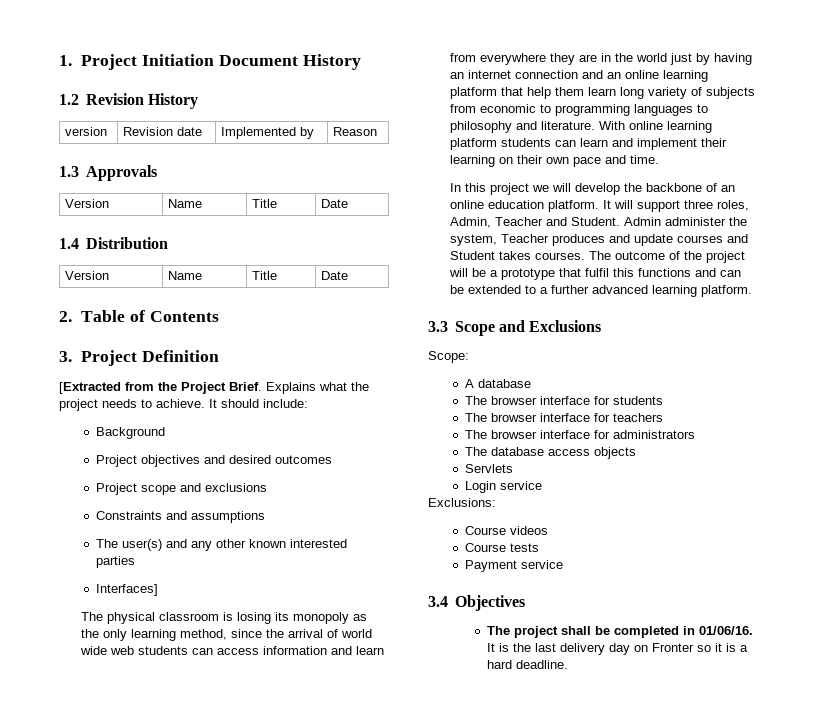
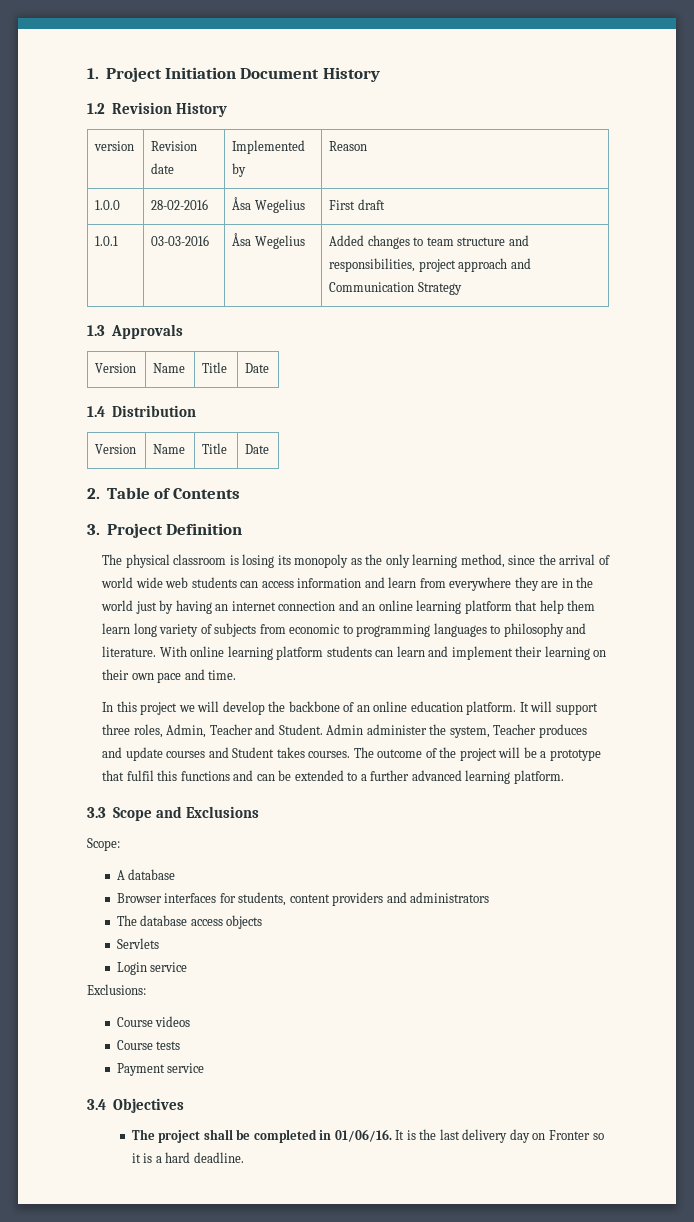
+ 1.0.0 | 28-02-2016 | Åsa Wegelius | First draft
+ 1.0.1 | 03-03-2016 | Åsa Wegelius | Added changes to team structure and responsibilities, project approach and Communication Strategy
- [Extracted from the Project Brief. Explains what the project needs to achieve. It should include:
- Background
- Project objectives and desired outcomes
- Project scope and exclusions
- Constraints and assumptions
- The user(s) and any other known interested parties
- Interfaces]
- The browser interface for students
- The browser interface for teachers
- The browser interface for administrators
+ Browser interfaces for students, content providers and administrators

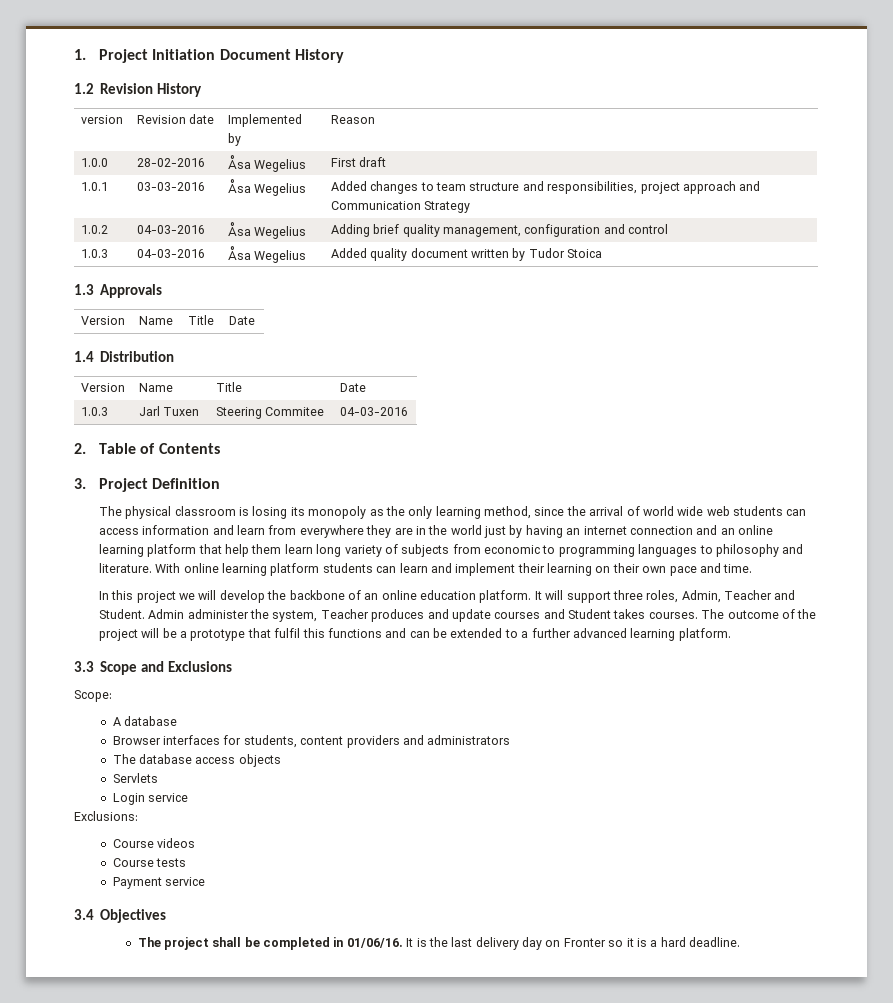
+ 1.0.2 | 04-03-2016 | Åsa Wegelius | Adding brief quality management, configuration and control
+ 1.0.3 | 04-03-2016 | Åsa Wegelius | Added quality document written by Tudor Stoica
+ 1.0.3 | Jarl Tuxen | Steering Commitee | 04-03-2016

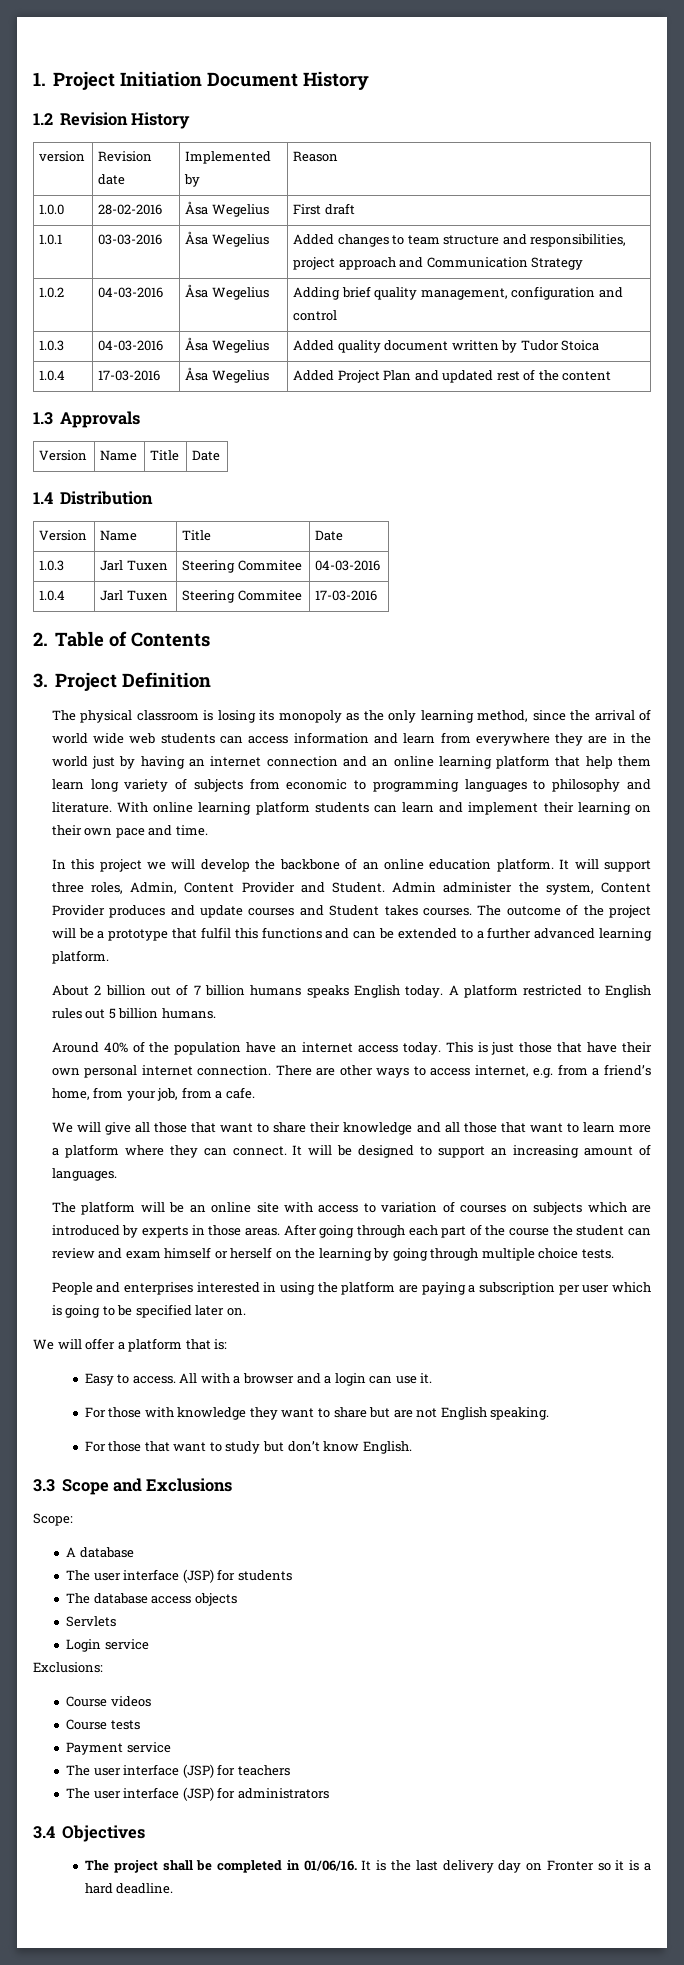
+ 1.0.4 | 17-03-2016 | Åsa Wegelius | Added Project Plan and updated rest of the content
+ 1.0.4 | Jarl Tuxen | Steering Commitee | 17-03-2016
- It will support three roles, Admin, Teacher and Student.
+ It will support three roles, Admin, Content Provider and Student.
- Admin administer the system, Teacher produces and update courses and Student takes courses.
+ Admin administer the system, Content Provider produces and update courses and Student takes courses.
+ About 2 billion out of 7 billion humans speaks English today. A platform restricted to English rules out 5 billion humans.
+ Around 40% of the population have an internet access today. This is just those that have their own personal internet connection. There are other ways to access internet, e.g. from a friend’s home, from your job, from a cafe.
+ We will give all those that want to share their knowledge and all those that want to learn more a platform where they can connect. It will be designed to support an increasing amount of languages.
+ The platform will be an online site with access to variation of courses on subjects which are introduced by experts in those areas. After going through each part of the course the student can review and exam himself or herself on the learning by going through multiple choice tests.
+ People and enterprises interested in using the platform are paying a subscription per user which is going to be specified later on.
+ We will offer a platform that is:
+ Easy to access. All with a browser and a login can use it.
+ For those with knowledge they want to share but are not English speaking.
+ For those that want to study but don’t know English.
- Browser interfaces for students, content providers and administrators
+ The user interface (JSP) for students
+ The user interface (JSP) for teachers
+ The user interface (JSP) for administrators

